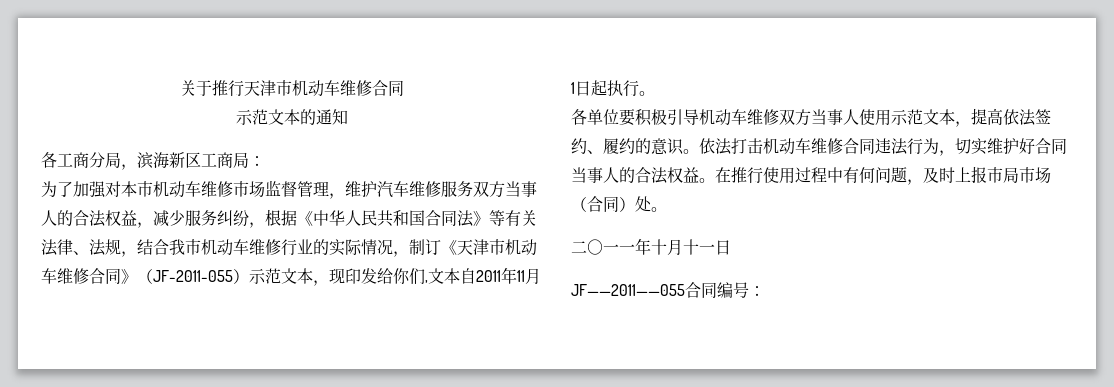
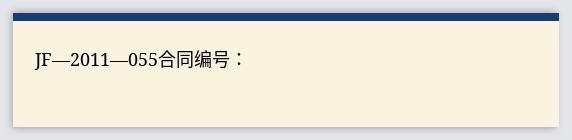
- 关于推行天津市机动车维修合同
- 示范文本的通知
- 各工商分局，滨海新区工商局：
- 为了加强对本市机动车维修市场监督管理，维护汽车维修服务双方当事人的合法权益，减少服务纠纷，根据《中华人民共和国合同法》等有关法律、法规，结合我市机动车维修行业的实际情况，制订《天津市机动车维修合同》（JF-2011-055）示范文本，现印发给你们,文本自2011年11月1日起执行。
- 各单位要积极引导机动车维修双方当事人使用示范文本，提高依法签约、履约的意识。依法打击机动车维修合同违法行为，切实维护好合同当事人的合法权益。在推行使用过程中有何问题，及时上报市局市场（合同）处。
- 二○一一年十月十一日
- JF——2011——055合同编号：
+ JF—2011—055合同编号：

